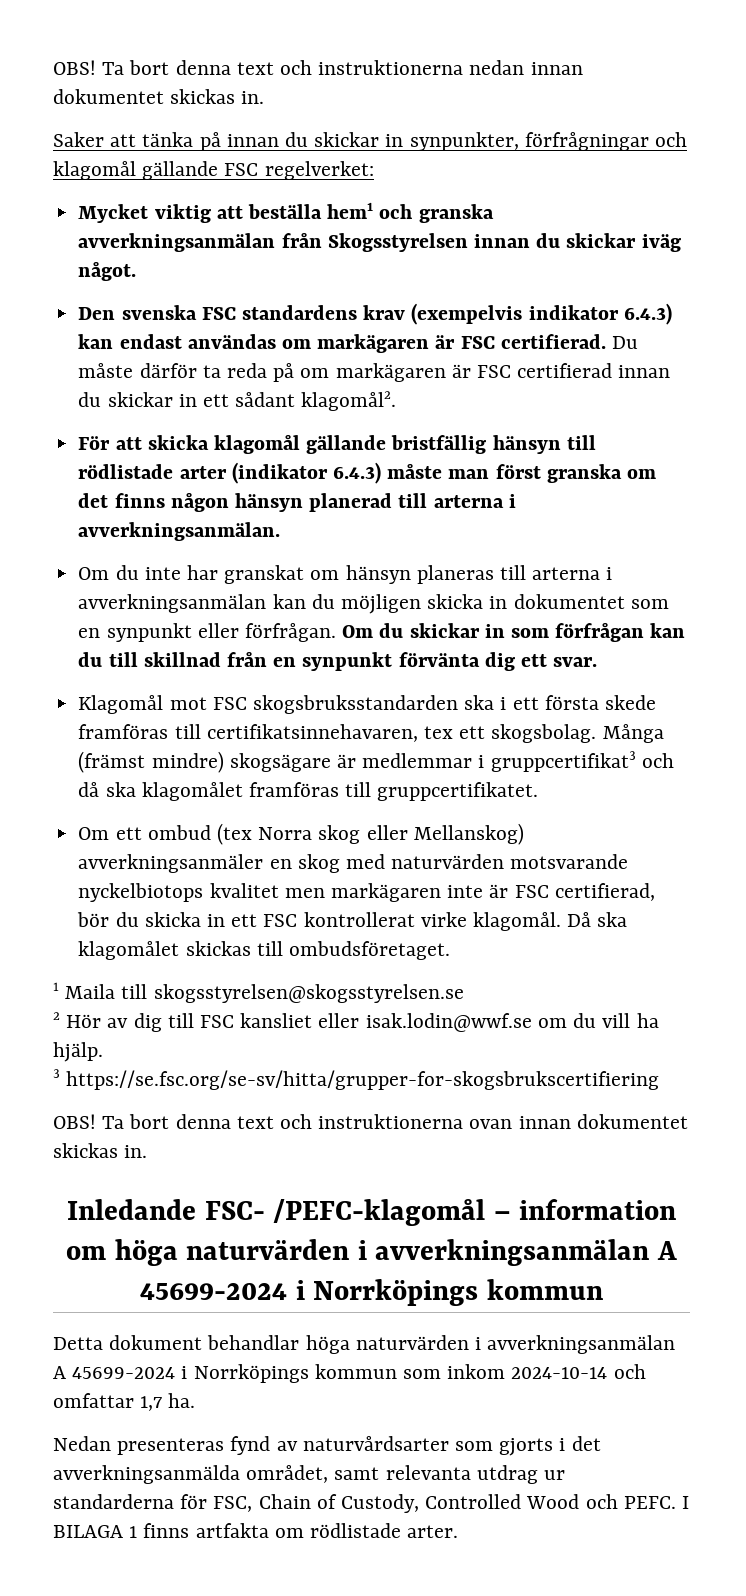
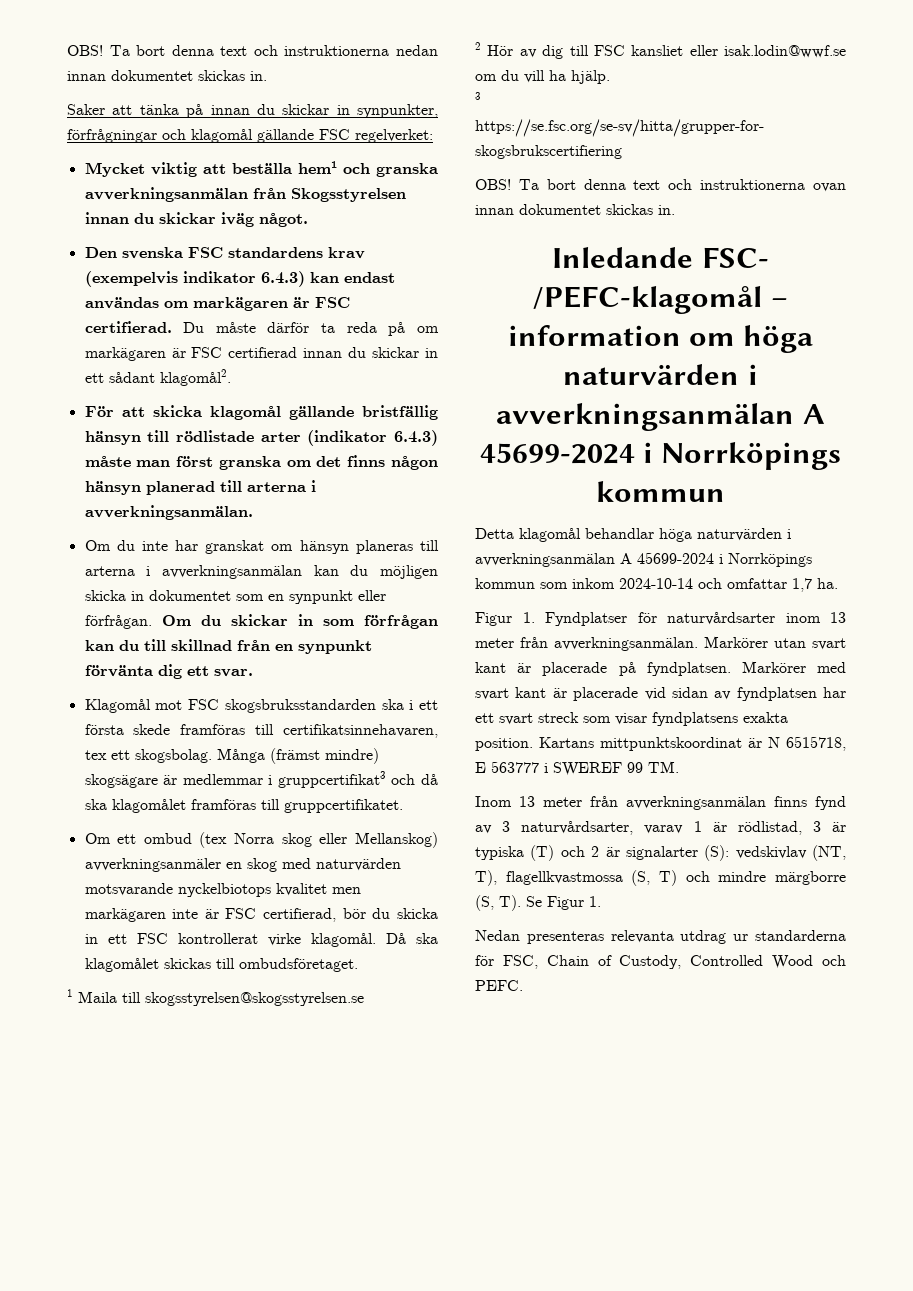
- Detta dokument behandlar höga naturvärden i avverkningsanmälan A 45699-2024 i Norrköpings kommun som inkom 2024-10-14 och omfattar 1,7 ha.
+ Detta klagomål behandlar höga naturvärden i avverkningsanmälan A 45699-2024 i Norrköpings kommun som inkom 2024-10-14 och omfattar 1,7 ha.
- Nedan presenteras fynd av naturvårdsarter som gjorts i det avverkningsanmälda området, samt relevanta utdrag ur standarderna för FSC, Chain of Custody, Controlled Wood och PEFC. I BILAGA 1 finns artfakta om rödlistade arter.
+ Figur 1. Fyndplatser för naturvårdsarter inom 13 meter från avverkningsanmälan. Markörer utan svart kant är placerade på fyndplatsen. Markörer med svart kant är placerade vid sidan av fyndplatsen har ett svart streck som visar fyndplatsens exakta position. Kartans mittpunktskoordinat är N 6515718, E 563777 i SWEREF 99 TM.
+ Inom 13 meter från avverkningsanmälan finns fynd av 3 naturvårdsarter, varav 1 är rödlistad, 3 är typiska (T) och 2 är signalarter (S): vedskivlav (NT, T), flagellkvastmossa (S, T) och mindre märgborre (S, T). Se Figur 1.
+ Nedan presenteras relevanta utdrag ur standarderna för FSC, Chain of Custody, Controlled Wood och PEFC.

